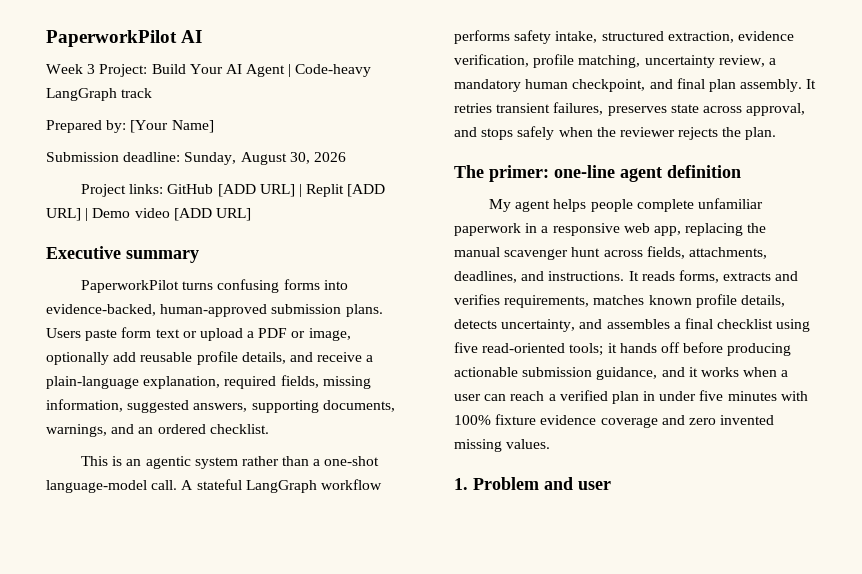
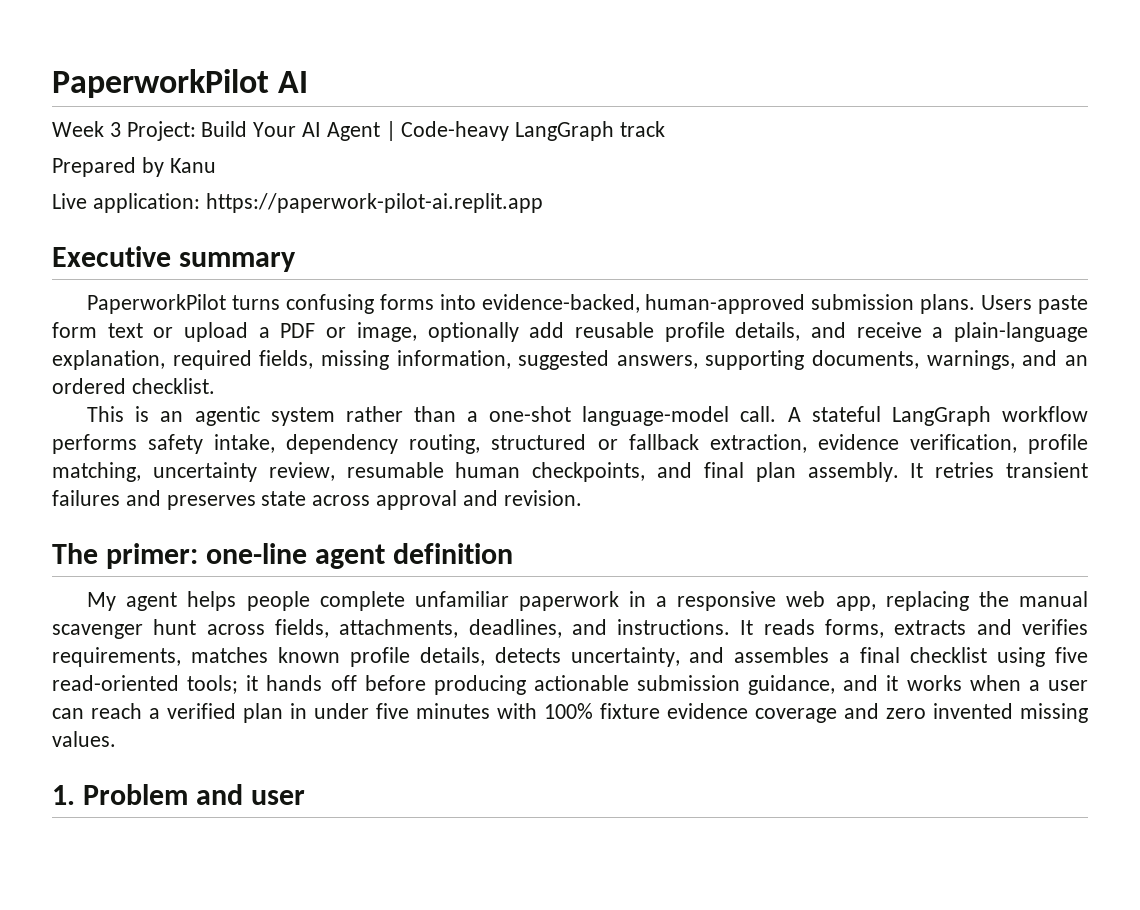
- Prepared by: [Your Name]
- Submission deadline: Sunday, August 30, 2026
- Project links: GitHub [ADD URL] | Replit [ADD URL] | Demo video [ADD URL]
+ Prepared by Kanu
+ Live application: https://paperwork-pilot-ai.replit.app
- A stateful LangGraph workflow performs safety intake, structured extraction, evidence verification, profile matching, uncertainty review, a mandatory human checkpoint, and final plan assembly.
+ A stateful LangGraph workflow performs safety intake, dependency routing, structured or fallback extraction, evidence verification, profile matching, uncertainty review, resumable human checkpoints, and final plan assembly.
- It retries transient failures, preserves state across approval, and stops safely when the reviewer rejects the plan.
+ It retries transient failures and preserves state across approval and revision.

